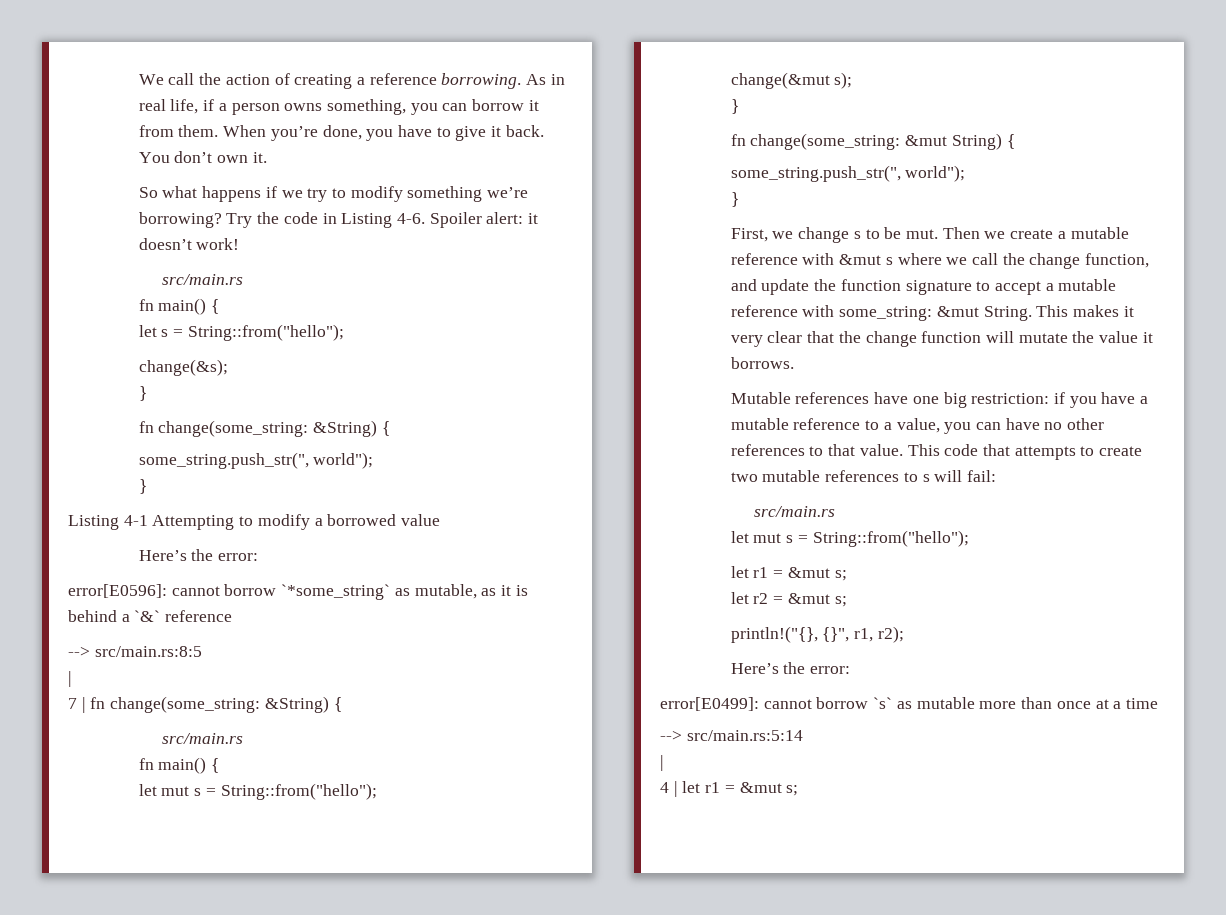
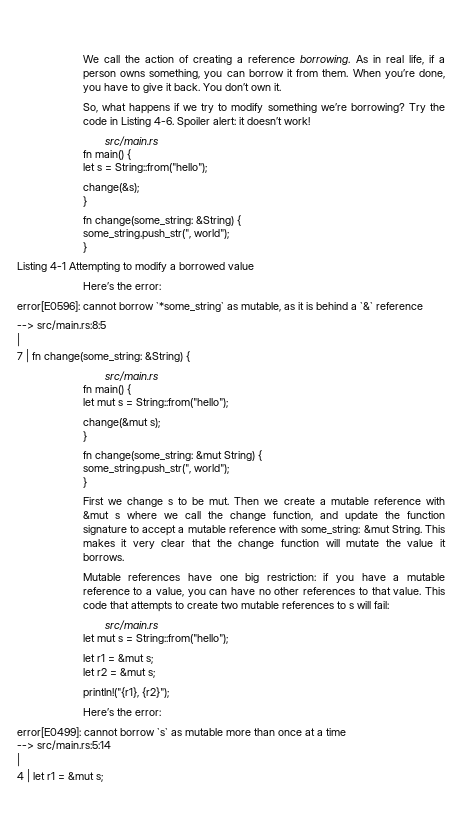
- So what happens if we try to modify something we’re borrowing?
+ So, what happens if we try to modify something we’re borrowing?
- First, we change s to be mut.
+ First we change s to be mut.
- println!("{}, {}", r1, r2);
+ println!("{r1}, {r2}");

